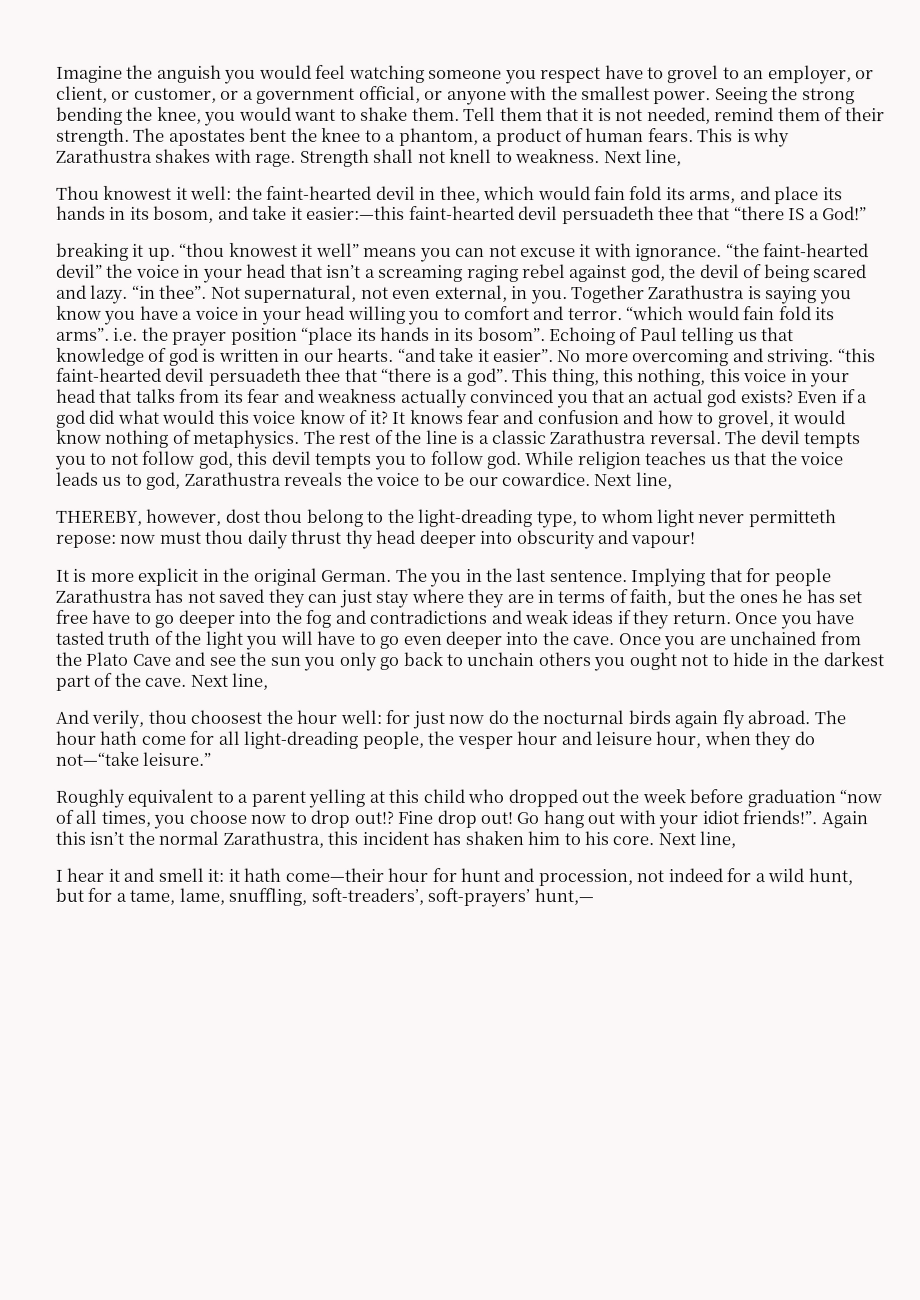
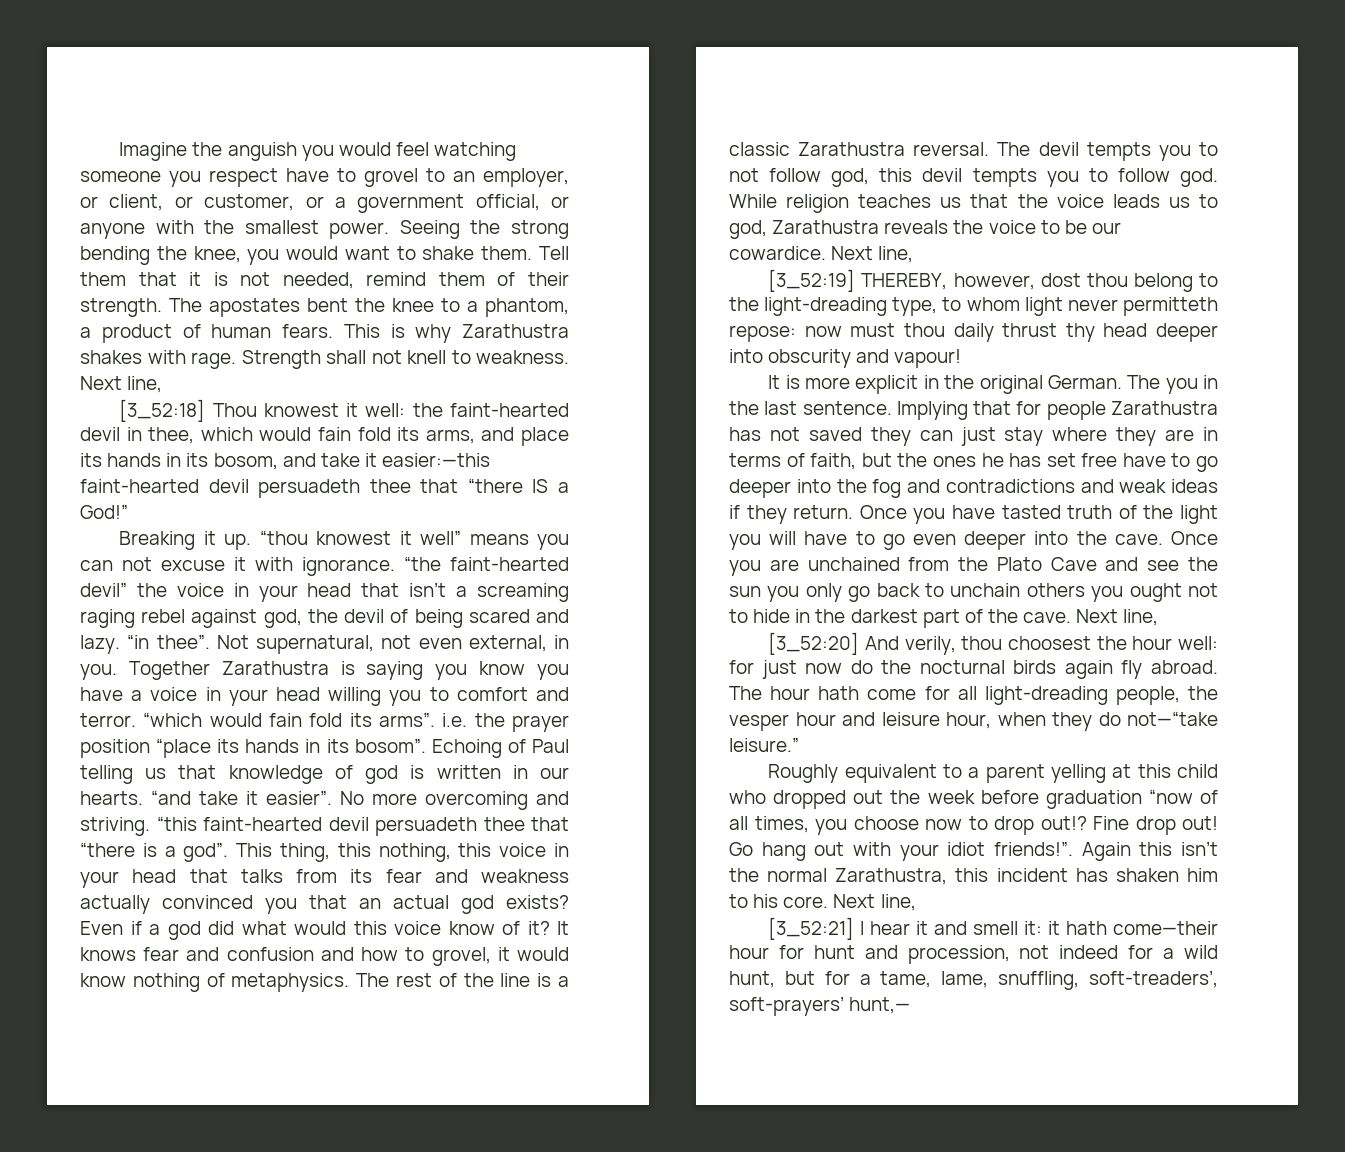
- Thou knowest it well: the faint-hearted devil in thee, which would fain fold its arms, and place its hands in its bosom, and take it easier:—this faint-hearted devil persuadeth thee that “there IS a God!”
+ [3_52:18] Thou knowest it well: the faint-hearted devil in thee, which would fain fold its arms, and place its hands in its bosom, and take it easier:—this faint-hearted devil persuadeth thee that “there IS a God!”
- breaking it up.
+ Breaking it up.
- THEREBY, however, dost thou belong to the light-dreading type, to whom light never permitteth repose: now must thou daily thrust thy head deeper into obscurity and vapour!
+ [3_52:19] THEREBY, however, dost thou belong to the light-dreading type, to whom light never permitteth repose: now must thou daily thrust thy head deeper into obscurity and vapour!
- And verily, thou choosest the hour well: for just now do the nocturnal birds again fly abroad.
+ [3_52:20] And verily, thou choosest the hour well: for just now do the nocturnal birds again fly abroad.
- I hear it and smell it: it hath come—their hour for hunt and procession, not indeed for a wild hunt, but for a tame, lame, snuffling, soft-treaders’, soft-prayers’ hunt,—
+ [3_52:21] I hear it and smell it: it hath come—their hour for hunt and procession, not indeed for a wild hunt, but for a tame, lame, snuffling, soft-treaders’, soft-prayers’ hunt,—

